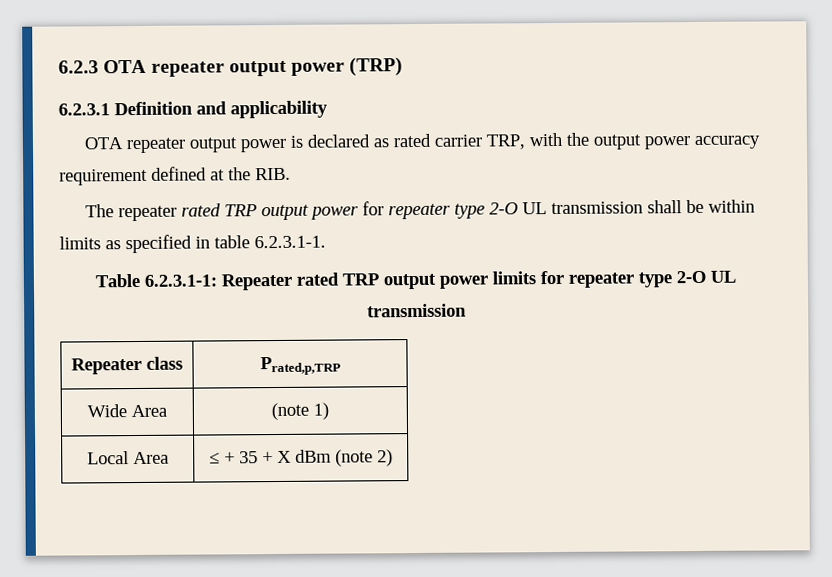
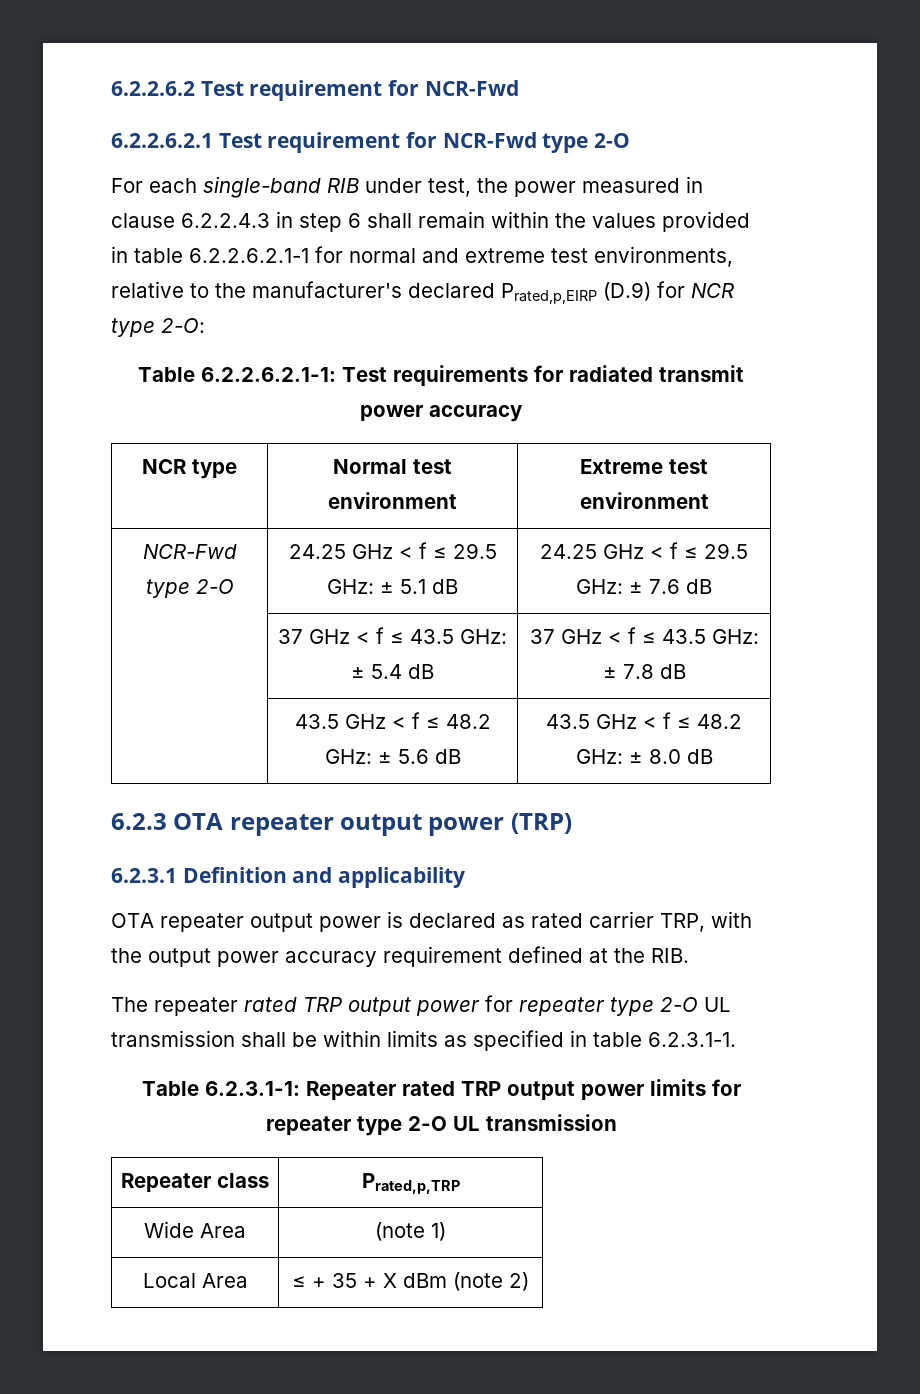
+ 6.2.2.6.2 Test requirement for NCR-Fwd
+ 6.2.2.6.2.1 Test requirement for NCR-Fwd type 2-O
+ For each single-band RIB under test, the power measured in clause 6.2.2.4.3 in step 6 shall remain within the values provided in table 6.2.2.6.2.1-1 for normal and extreme test environments, relative to the manufacturer's declared Prated,p,EIRP (D.9) for NCR type 2-O:
+ Table 6.2.2.6.2.1-1: Test requirements for radiated transmit power accuracy
+ NCR type | Normal test environment | Extreme test environment
+ NCR-Fwd type 2-O | 24.25 GHz < f ≤ 29.5 GHz: ± 5.1 dB | 24.25 GHz < f ≤ 29.5 GHz: ± 7.6 dB
+ | 37 GHz < f ≤ 43.5 GHz: ± 5.4 dB | 37 GHz < f ≤ 43.5 GHz: ± 7.8 dB
+ | 43.5 GHz < f ≤ 48.2 GHz: ± 5.6 dB | 43.5 GHz < f ≤ 48.2 GHz: ± 8.0 dB

